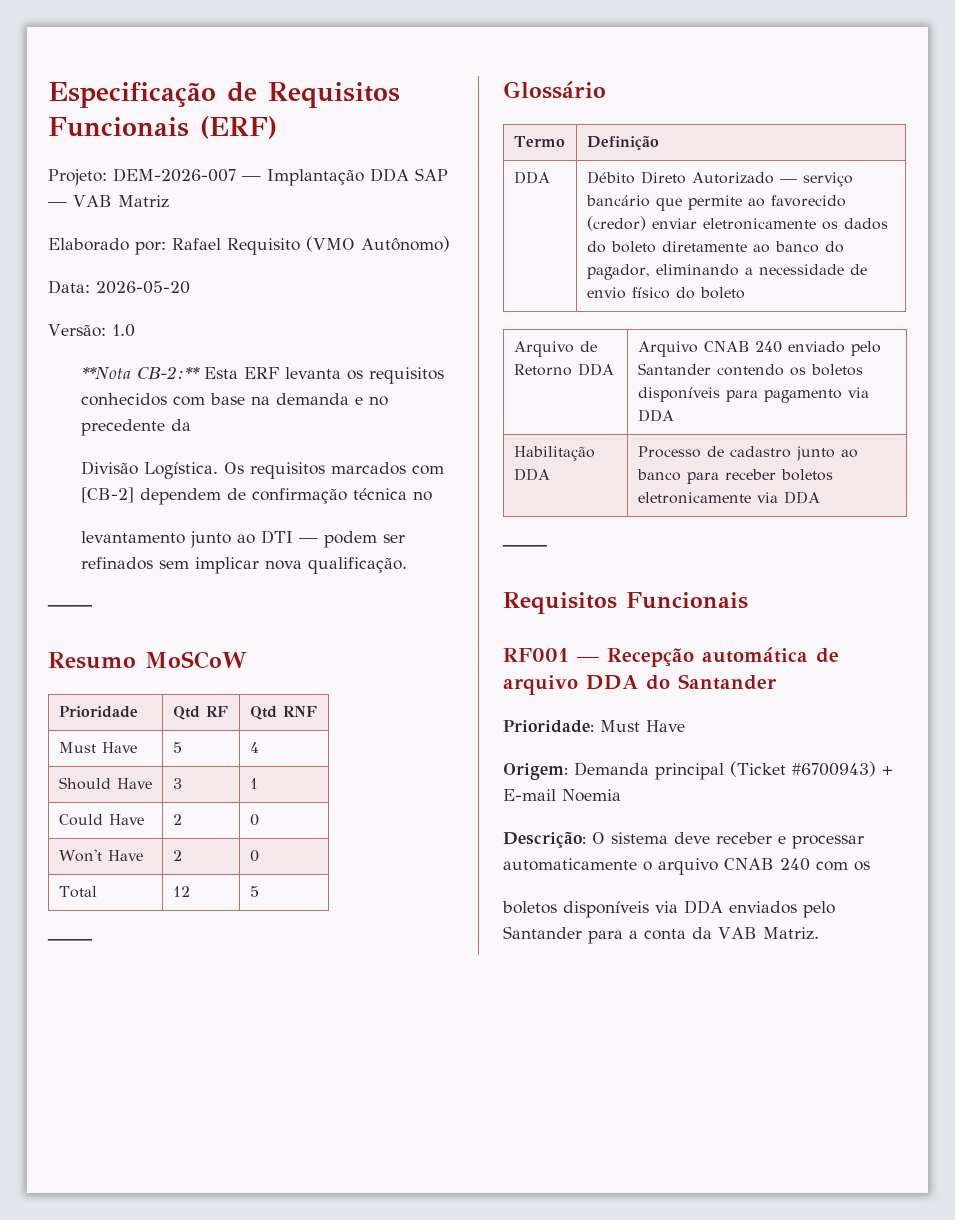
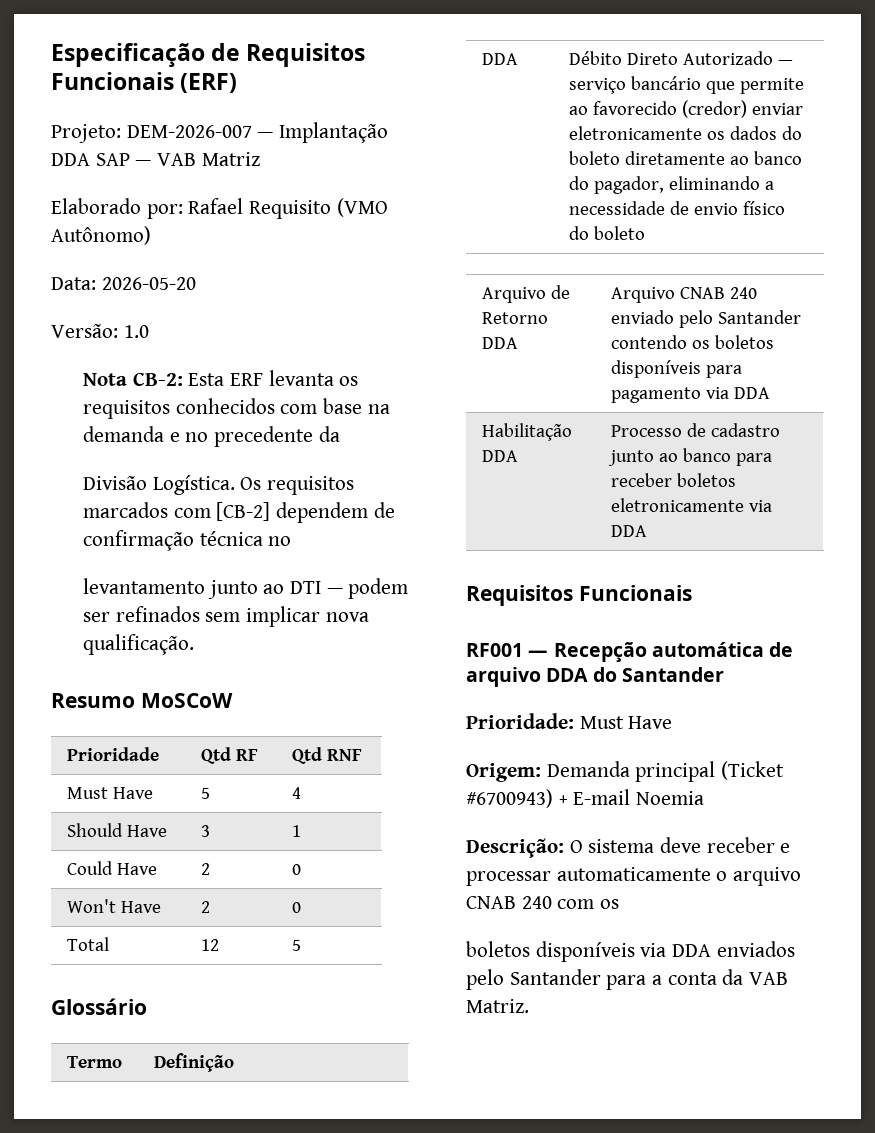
- **Nota CB-2:** Esta ERF levanta os requisitos conhecidos com base na demanda e no precedente da
+ Nota CB-2: Esta ERF levanta os requisitos conhecidos com base na demanda e no precedente da
  levantamento junto ao DTI — podem ser refinados sem implicar nova qualificação.
- ────
  Total | 12 | 5
- ────
  Habilitação DDA | Processo de cadastro junto ao banco para receber boletos eletronicamente via DDA
- ────

